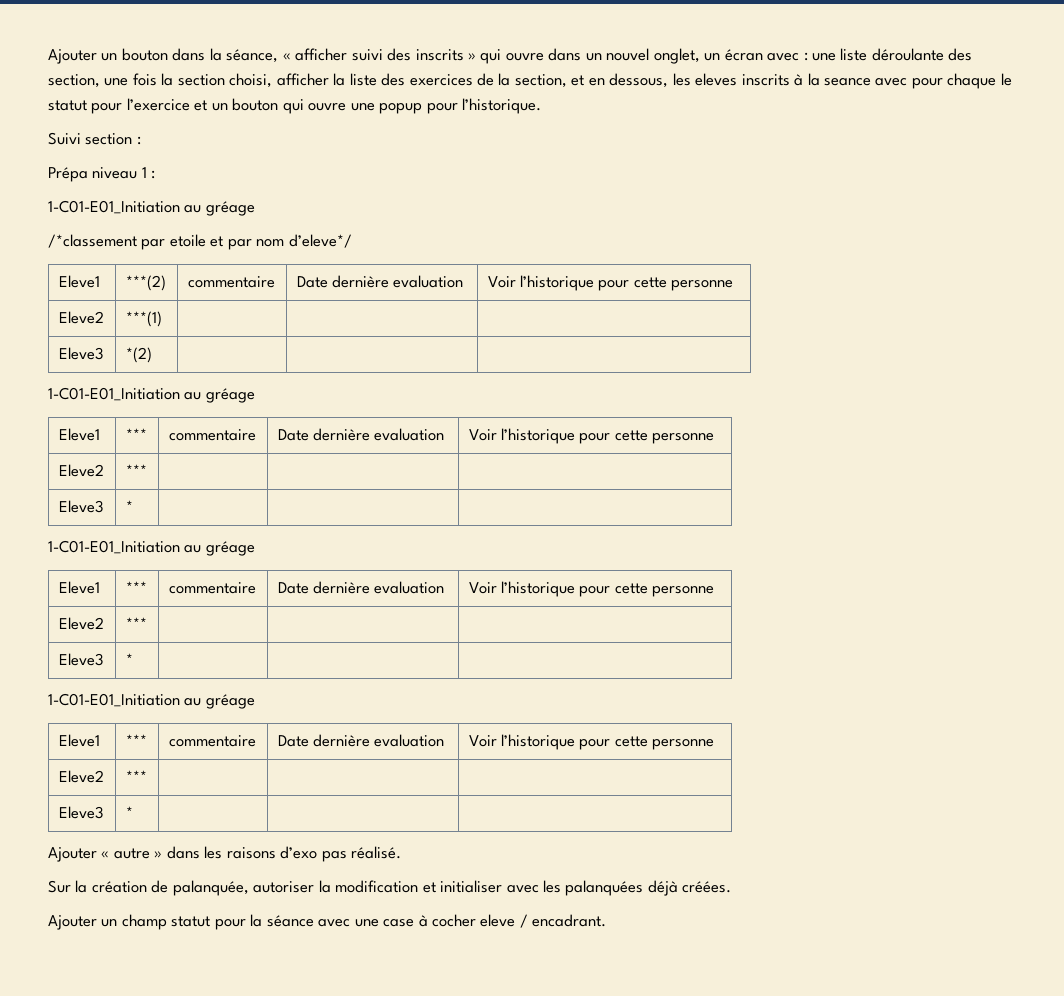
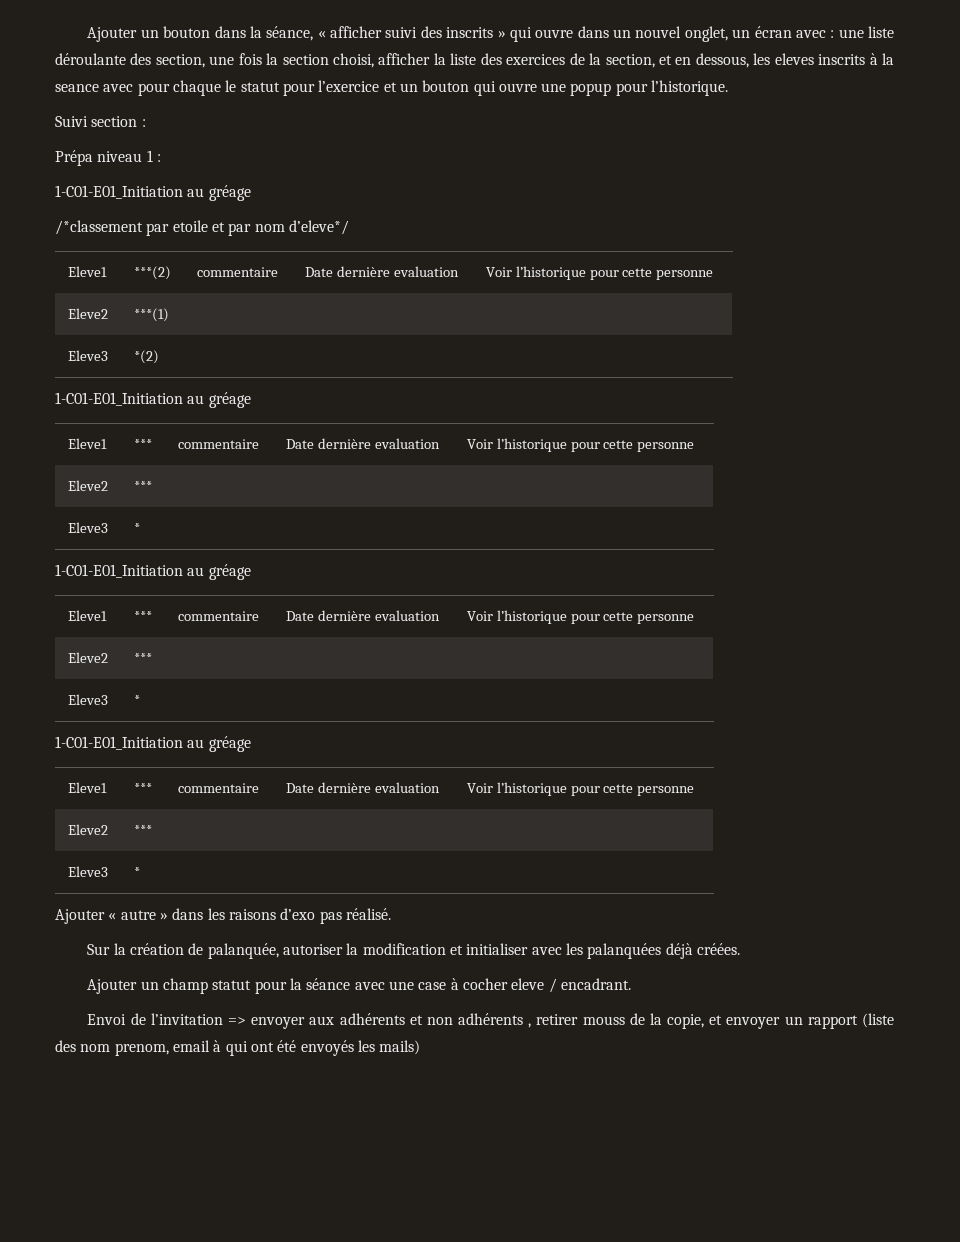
+ Envoi de l’invitation => envoyer aux adhérents et non adhérents , retirer mouss de la copie, et envoyer un rapport (liste des nom prenom, email à qui ont été envoyés les mails)

